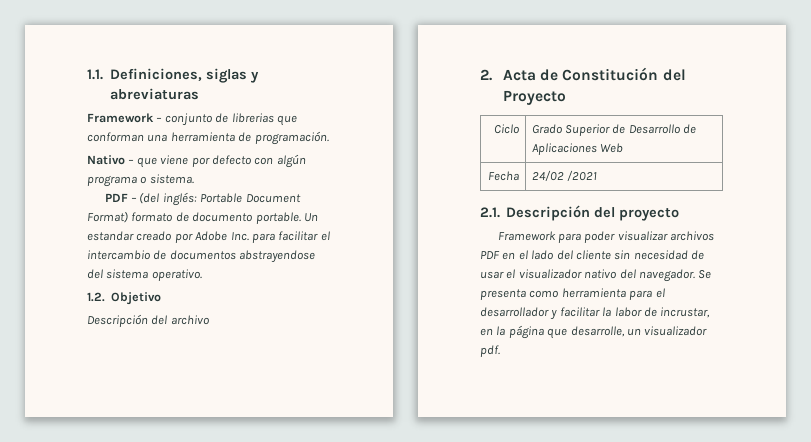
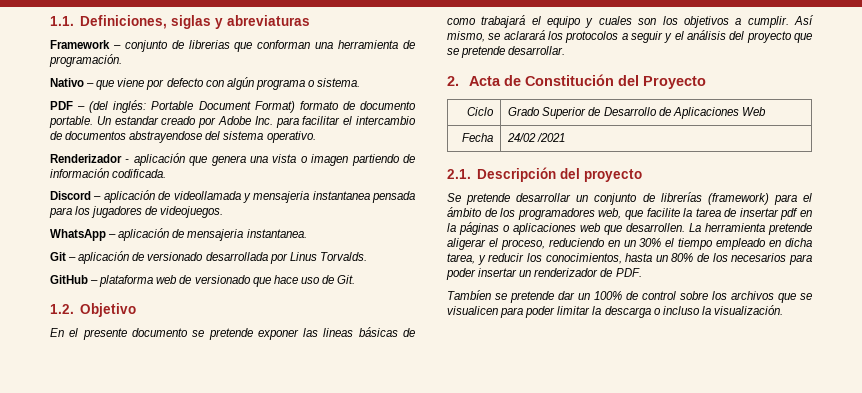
+ Renderizador - aplicación que genera una vista o imagen partiendo de información codificada.
+ Discord – aplicación de videollamada y mensajeria instantanea pensada para los jugadores de videojuegos.
+ WhatsApp – aplicación de mensajeria instantanea.
+ Git – aplicación de versionado desarrollada por Linus Torvalds.
+ GitHub – plataforma web de versionado que hace uso de Git.
  1.2. Objetivo
- Descripción del archivo
+ En el presente documento se pretende exponer las lineas básicas de como trabajará el equipo y cuales son los objetivos a cumplir. Así mismo, se aclarará los protocolos a seguir y el análisis del proyecto que se pretende desarrollar.
- Framework para poder visualizar archivos PDF en el lado del cliente sin necesidad de usar el visualizador nativo del navegador. Se presenta como herramienta para el desarrollador y facilitar la labor de incrustar, en la página que desarrolle, un visualizador pdf.
+ Se pretende desarrollar un conjunto de librerías (framework) para el ámbito de los programadores web, que facilite la tarea de insertar pdf en la páginas o aplicaciones web que desarrollen. La herramienta pretende aligerar el proceso, reduciendo en un 30% el tiempo empleado en dicha tarea, y reducir los conocimientos, hasta un 80% de los necesarios para poder insertar un renderizador de PDF.
+ Tambíen se pretende dar un 100% de control sobre los archivos que se visualicen para poder limitar la descarga o incluso la visualización.

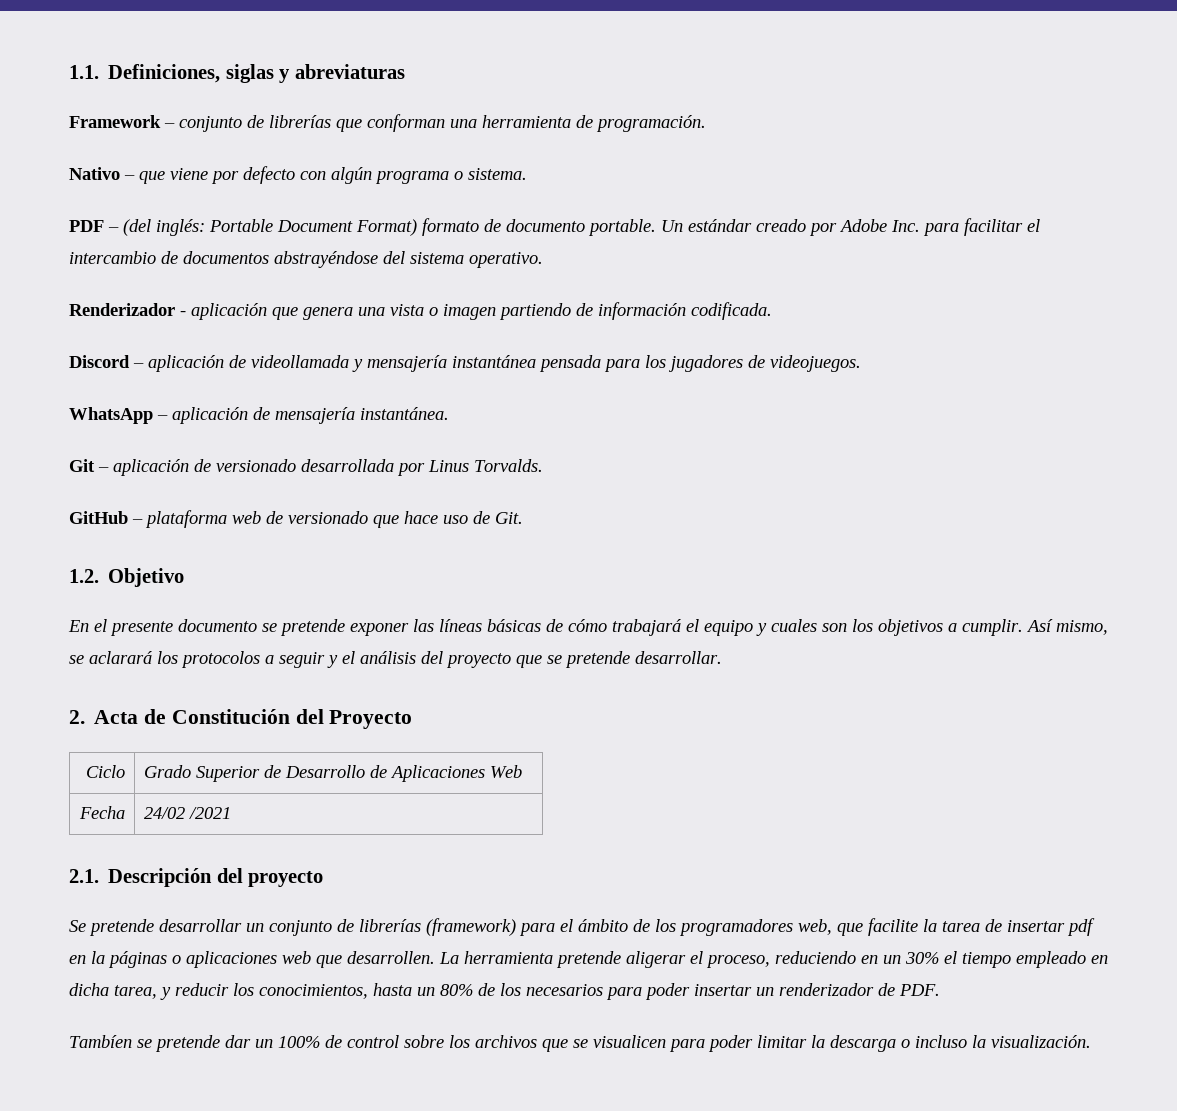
- Framework – conjunto de librerias que conforman una herramienta de programación.
+ Framework – conjunto de librerías que conforman una herramienta de programación.
- Un estandar creado por Adobe Inc. para facilitar el intercambio de documentos abstrayendose del sistema operativo.
+ Un estándar creado por Adobe Inc. para facilitar el intercambio de documentos abstrayéndose del sistema operativo.
- Discord – aplicación de videollamada y mensajeria instantanea pensada para los jugadores de videojuegos.
+ Discord – aplicación de videollamada y mensajería instantánea pensada para los jugadores de videojuegos.
- WhatsApp – aplicación de mensajeria instantanea.
+ WhatsApp – aplicación de mensajería instantánea.
- En el presente documento se pretende exponer las lineas básicas de como trabajará el equipo y cuales son los objetivos a cumplir.
+ En el presente documento se pretende exponer las líneas básicas de cómo trabajará el equipo y cuales son los objetivos a cumplir.

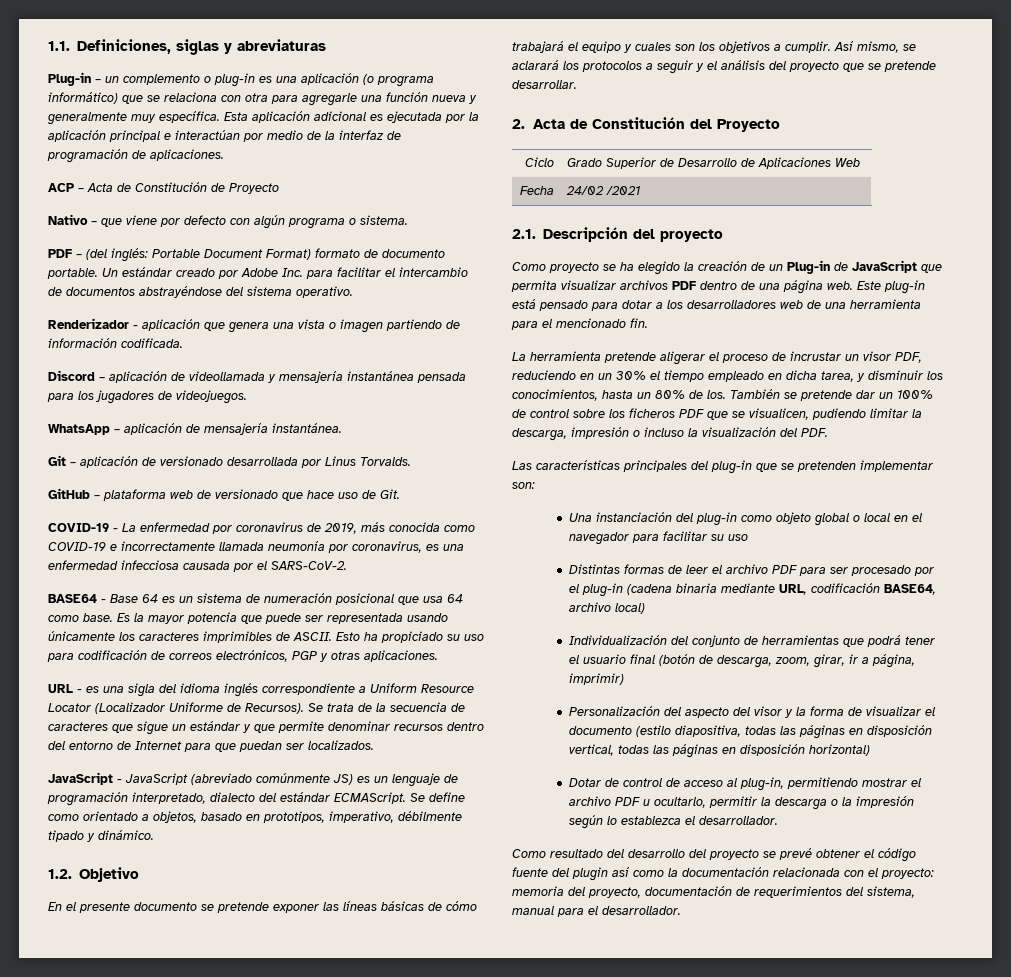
- Framework – conjunto de librerías que conforman una herramienta de programación.
+ Plug-in – un complemento o plug-in es una aplicación (o programa informático) que se relaciona con otra para agregarle una función nueva y generalmente muy específica. Esta aplicación adicional es ejecutada por la aplicación principal e interactúan por medio de la interfaz de programación de aplicaciones.
+ ACP – Acta de Constitución de Proyecto
+ COVID-19 - La enfermedad por coronavirus de 2019, más conocida como COVID-19 e incorrectamente llamada neumonía por coronavirus, es una enfermedad infecciosa causada por el SARS-CoV-2.
+ BASE64 - Base 64 es un sistema de numeración posicional que usa 64 como base. Es la mayor potencia que puede ser representada usando únicamente los caracteres imprimibles de ASCII. Esto ha propiciado su uso para codificación de correos electrónicos, PGP y otras aplicaciones.
+ URL - es una sigla del idioma inglés correspondiente a Uniform Resource Locator (Localizador Uniforme de Recursos). Se trata de la secuencia de caracteres que sigue un estándar y que permite denominar recursos dentro del entorno de Internet para que puedan ser localizados.
+ JavaScript - JavaScript (abreviado comúnmente JS) es un lenguaje de programación interpretado, dialecto del estándar ECMAScript. Se define como orientado a objetos, basado en prototipos, imperativo, débilmente tipado y dinámico.
- Se pretende desarrollar un conjunto de librerías (framework) para el ámbito de los programadores web, que facilite la tarea de insertar pdf en la páginas o aplicaciones web que desarrollen. La herramienta pretende aligerar el proceso, reduciendo en un 30% el tiempo empleado en dicha tarea, y reducir los conocimientos, hasta un 80% de los necesarios para poder insertar un renderizador de PDF.
- Tambíen se pretende dar un 100% de control sobre los archivos que se visualicen para poder limitar la descarga o incluso la visualización.
+ Como proyecto se ha elegido la creación de un Plug-in de JavaScript que permita visualizar archivos PDF dentro de una página web. Este plug-in está pensado para dotar a los desarrolladores web de una herramienta para el mencionado fin.
+ La herramienta pretende aligerar el proceso de incrustar un visor PDF, reduciendo en un 30% el tiempo empleado en dicha tarea, y disminuir los conocimientos, hasta un 80% de los. También se pretende dar un 100% de control sobre los ficheros PDF que se visualicen, pudiendo limitar la descarga, impresión o incluso la visualización del PDF.
+ Las características principales del plug-in que se pretenden implementar son:
+ Una instanciación del plug-in como objeto global o local en el navegador para facilitar su uso
+ Distintas formas de leer el archivo PDF para ser procesado por el plug-in (cadena binaria mediante URL, codificación BASE64, archivo local)
+ Individualización del conjunto de herramientas que podrá tener el usuario final (botón de descarga, zoom, girar, ir a página, imprimir)
+ Personalización del aspecto del visor y la forma de visualizar el documento (estilo diapositiva, todas las páginas en disposición vertical, todas las páginas en disposición horizontal)
+ Dotar de control de acceso al plug-in, permitiendo mostrar el archivo PDF u ocultarlo, permitir la descarga o la impresión según lo establezca el desarrollador.
+ Como resultado del desarrollo del proyecto se prevé obtener el código fuente del plugin así como la documentación relacionada con el proyecto: memoria del proyecto, documentación de requerimientos del sistema, manual para el desarrollador.

